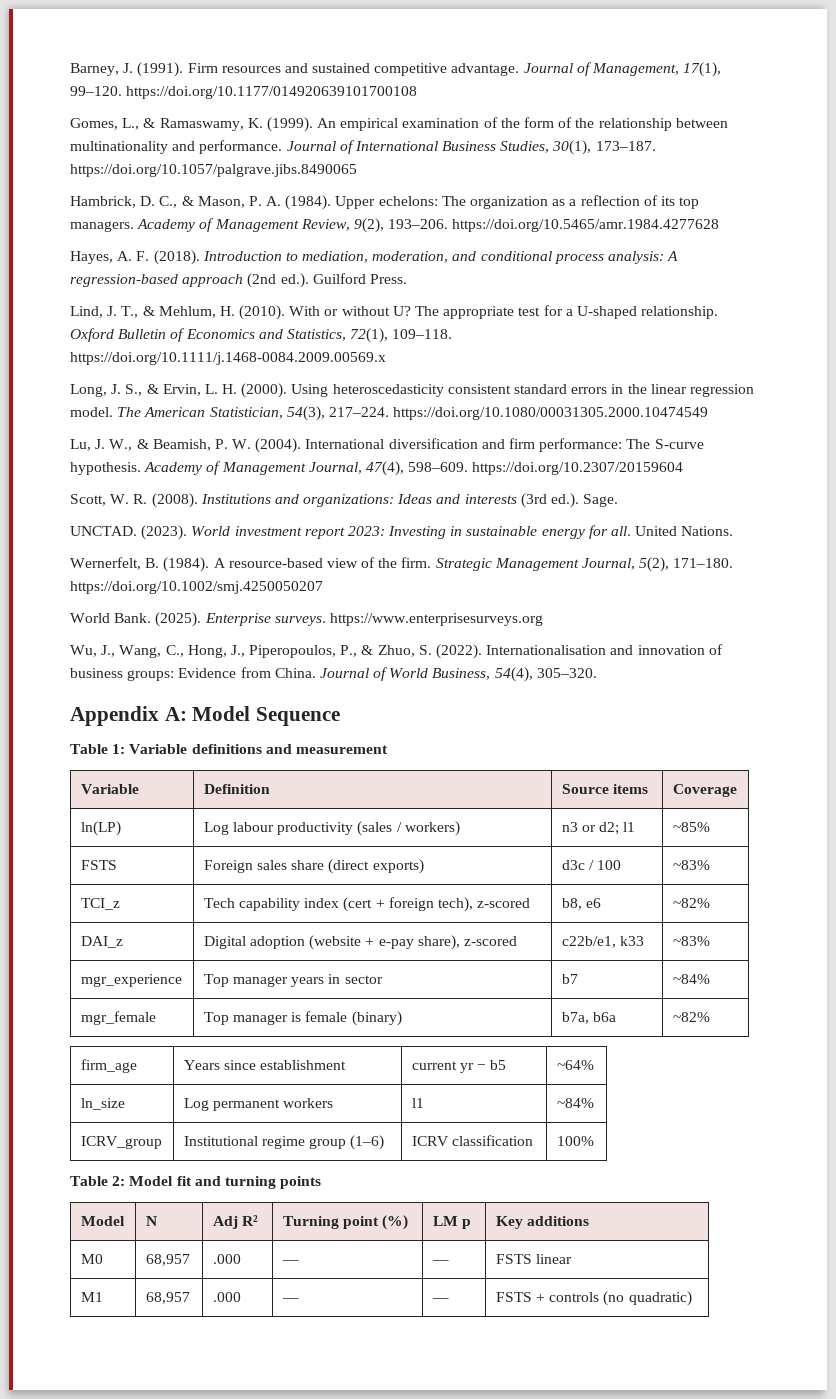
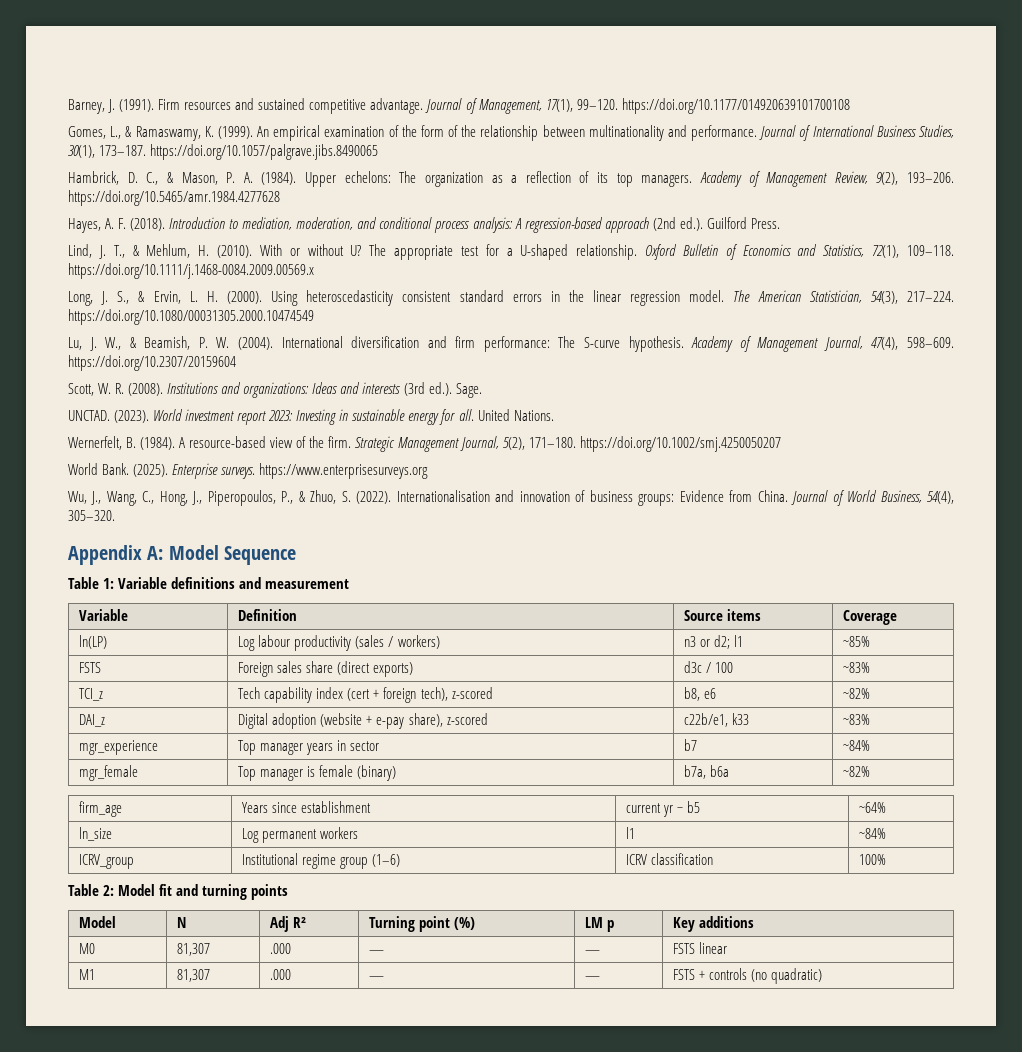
- M0 | 68,957 | .000 | — | — | FSTS linear
+ M0 | 81,307 | .000 | — | — | FSTS linear
- M1 | 68,957 | .000 | — | — | FSTS + controls (no quadratic)
+ M1 | 81,307 | .000 | — | — | FSTS + controls (no quadratic)

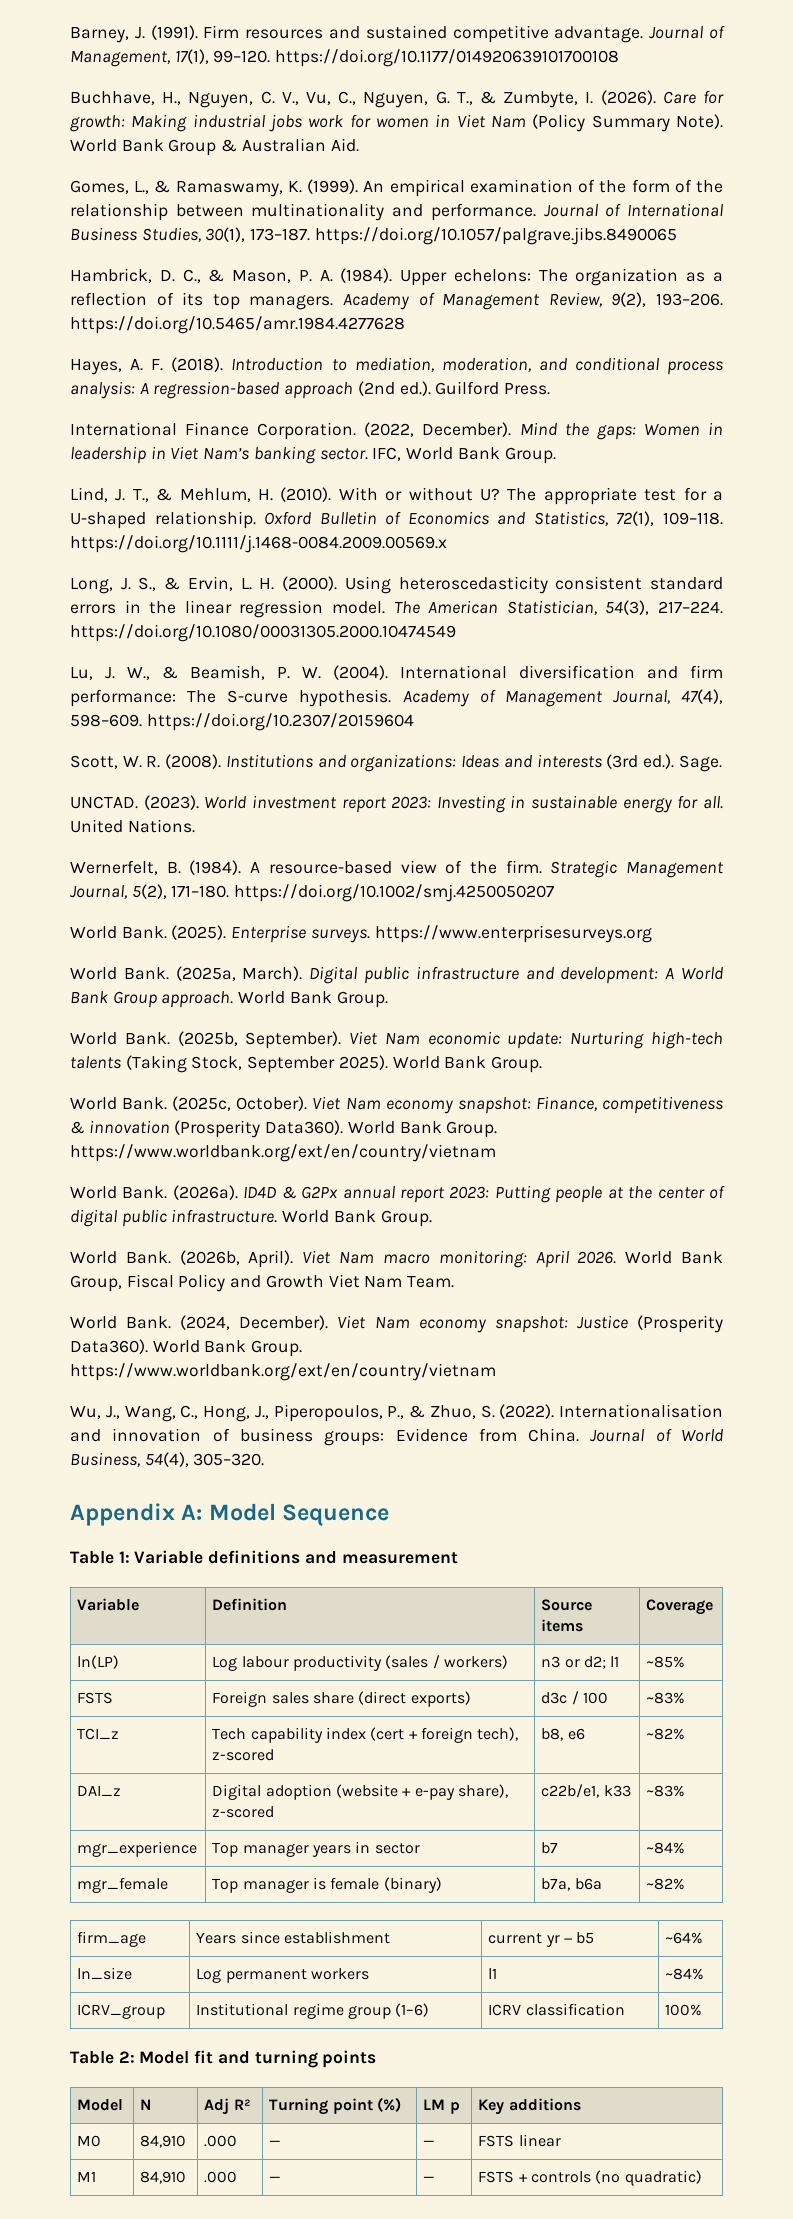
+ Buchhave, H., Nguyen, C. V., Vu, C., Nguyen, G. T., & Zumbyte, I. (2026). Care for growth: Making industrial jobs work for women in Viet Nam (Policy Summary Note). World Bank Group & Australian Aid.
+ International Finance Corporation. (2022, December). Mind the gaps: Women in leadership in Viet Nam’s banking sector. IFC, World Bank Group.
+ World Bank. (2025a, March). Digital public infrastructure and development: A World Bank Group approach. World Bank Group.
+ World Bank. (2025b, September). Viet Nam economic update: Nurturing high-tech talents (Taking Stock, September 2025). World Bank Group.
+ World Bank. (2025c, October). Viet Nam economy snapshot: Finance, competitiveness & innovation (Prosperity Data360). World Bank Group. https://www.worldbank.org/ext/en/country/vietnam
+ World Bank. (2026a). ID4D & G2Px annual report 2023: Putting people at the center of digital public infrastructure. World Bank Group.
+ World Bank. (2026b, April). Viet Nam macro monitoring: April 2026. World Bank Group, Fiscal Policy and Growth Viet Nam Team.
+ World Bank. (2024, December). Viet Nam economy snapshot: Justice (Prosperity Data360). World Bank Group. https://www.worldbank.org/ext/en/country/vietnam
- M0 | 81,307 | .000 | — | — | FSTS linear
+ M0 | 84,910 | .000 | — | — | FSTS linear
- M1 | 81,307 | .000 | — | — | FSTS + controls (no quadratic)
+ M1 | 84,910 | .000 | — | — | FSTS + controls (no quadratic)

